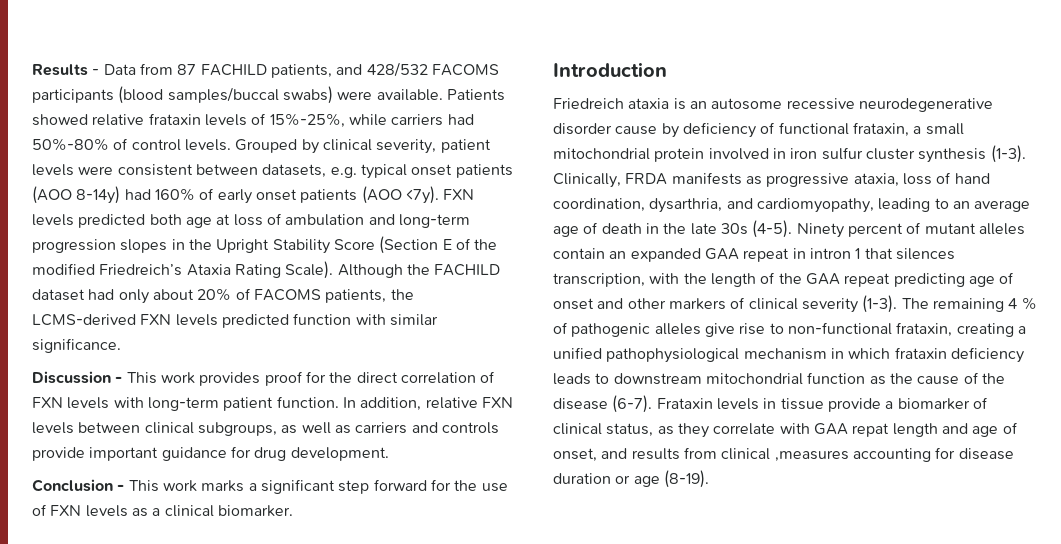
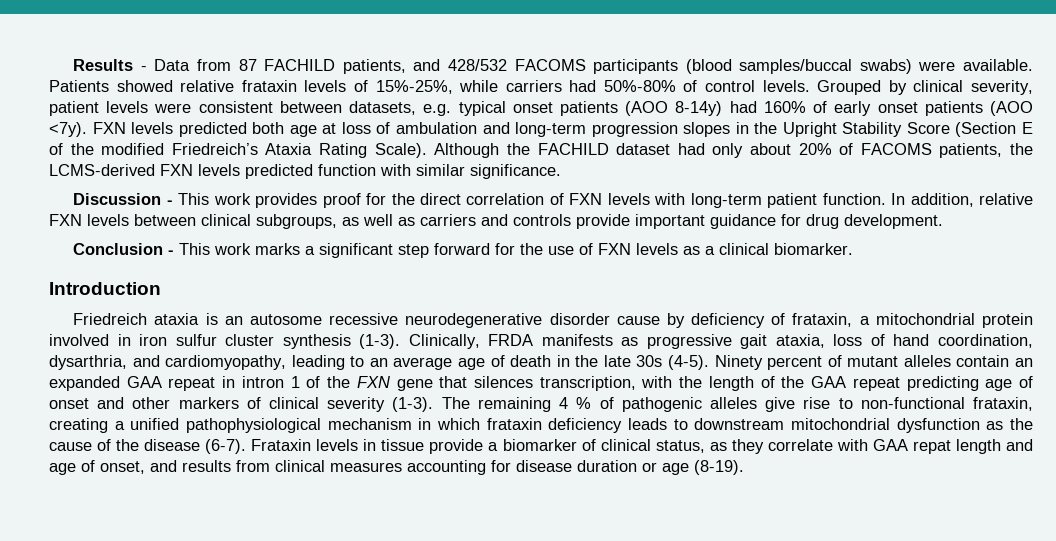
- Friedreich ataxia is an autosome recessive neurodegenerative disorder cause by deficiency of functional frataxin, a small mitochondrial protein involved in iron sulfur cluster synthesis (1-3).
+ Friedreich ataxia is an autosome recessive neurodegenerative disorder cause by deficiency of frataxin, a mitochondrial protein involved in iron sulfur cluster synthesis (1-3).
- Clinically, FRDA manifests as progressive ataxia, loss of hand coordination, dysarthria, and cardiomyopathy, leading to an average age of death in the late 30s (4-5).
+ Clinically, FRDA manifests as progressive gait ataxia, loss of hand coordination, dysarthria, and cardiomyopathy, leading to an average age of death in the late 30s (4-5).
- Ninety percent of mutant alleles contain an expanded GAA repeat in intron 1 that silences transcription, with the length of the GAA repeat predicting age of onset and other markers of clinical severity (1-3).
+ Ninety percent of mutant alleles contain an expanded GAA repeat in intron 1 of the FXN gene that silences transcription, with the length of the GAA repeat predicting age of onset and other markers of clinical severity (1-3).
- The remaining 4 % of pathogenic alleles give rise to non-functional frataxin, creating a unified pathophysiological mechanism in which frataxin deficiency leads to downstream mitochondrial function as the cause of the disease (6-7).
+ The remaining 4 % of pathogenic alleles give rise to non-functional frataxin, creating a unified pathophysiological mechanism in which frataxin deficiency leads to downstream mitochondrial dysfunction as the cause of the disease (6-7).
- Frataxin levels in tissue provide a biomarker of clinical status, as they correlate with GAA repat length and age of onset, and results from clinical ,measures accounting for disease duration or age (8-19).
+ Frataxin levels in tissue provide a biomarker of clinical status, as they correlate with GAA repat length and age of onset, and results from clinical measures accounting for disease duration or age (8-19).

